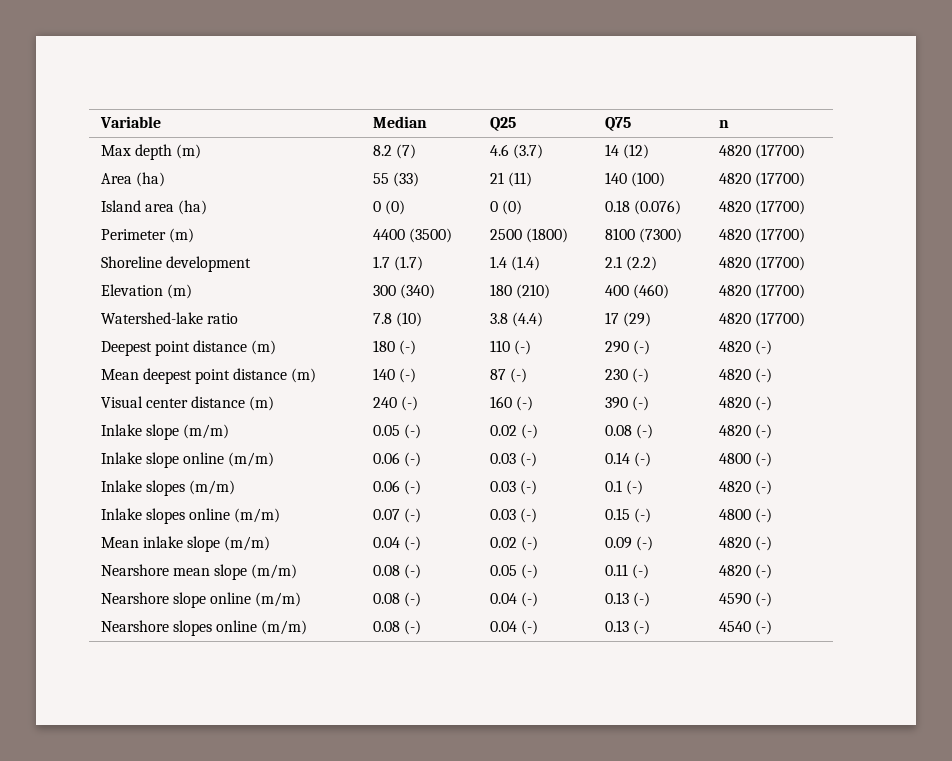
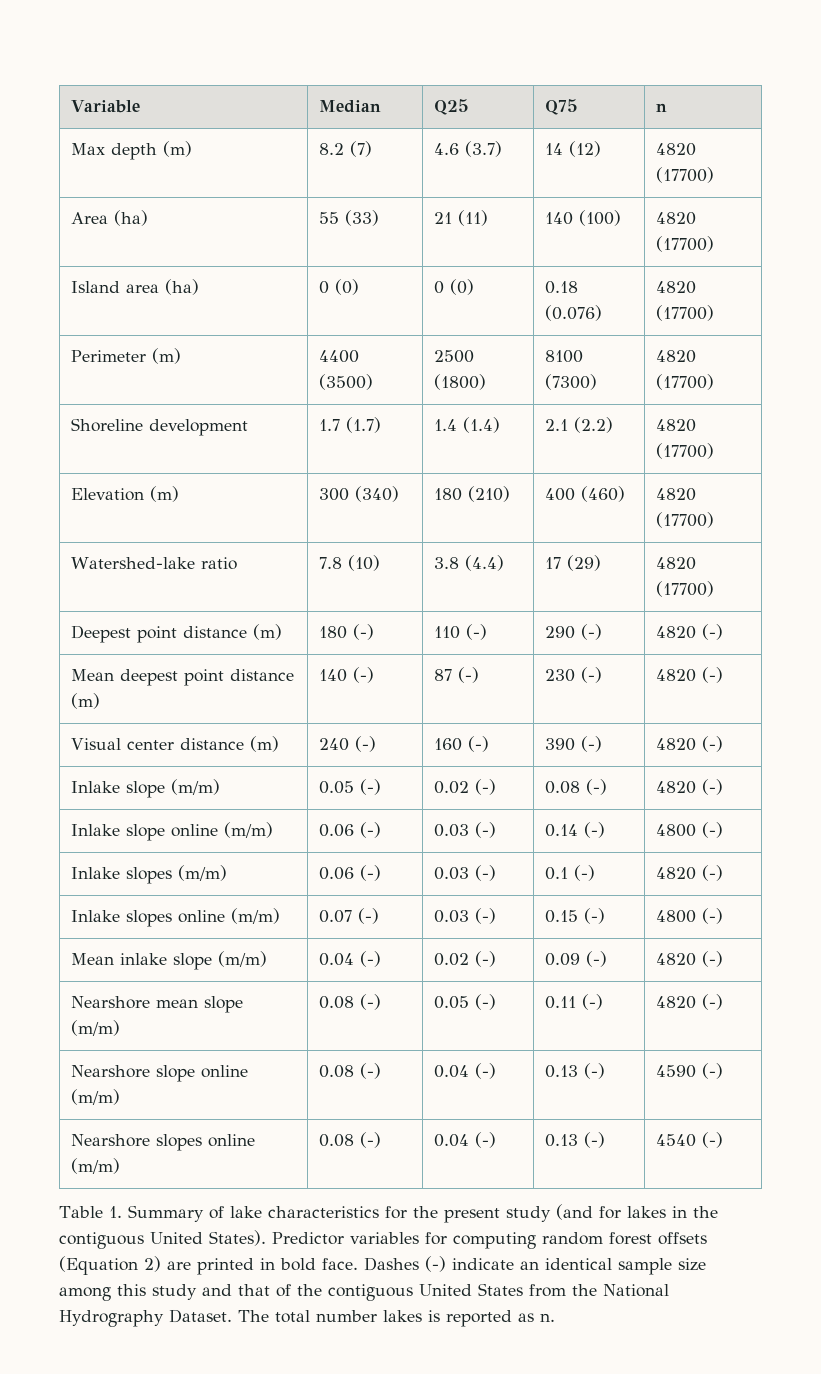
+ Table 1. Summary of lake characteristics for the present study (and for lakes in the contiguous United States). Predictor variables for computing random forest offsets (Equation 2) are printed in bold face. Dashes (-) indicate an identical sample size among this study and that of the contiguous United States from the National Hydrography Dataset. The total number lakes is reported as n.

